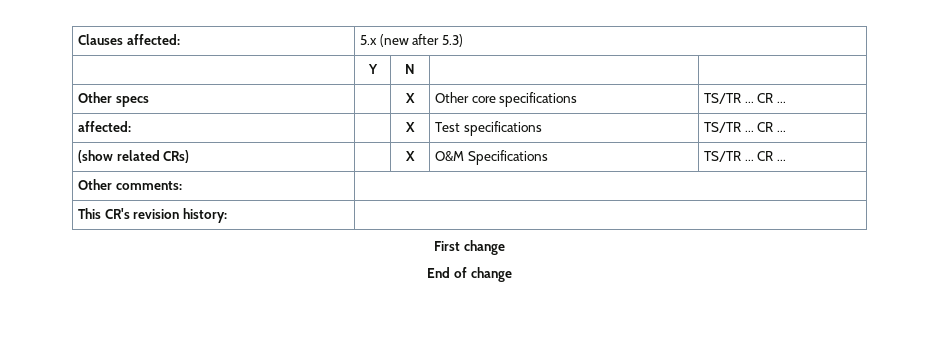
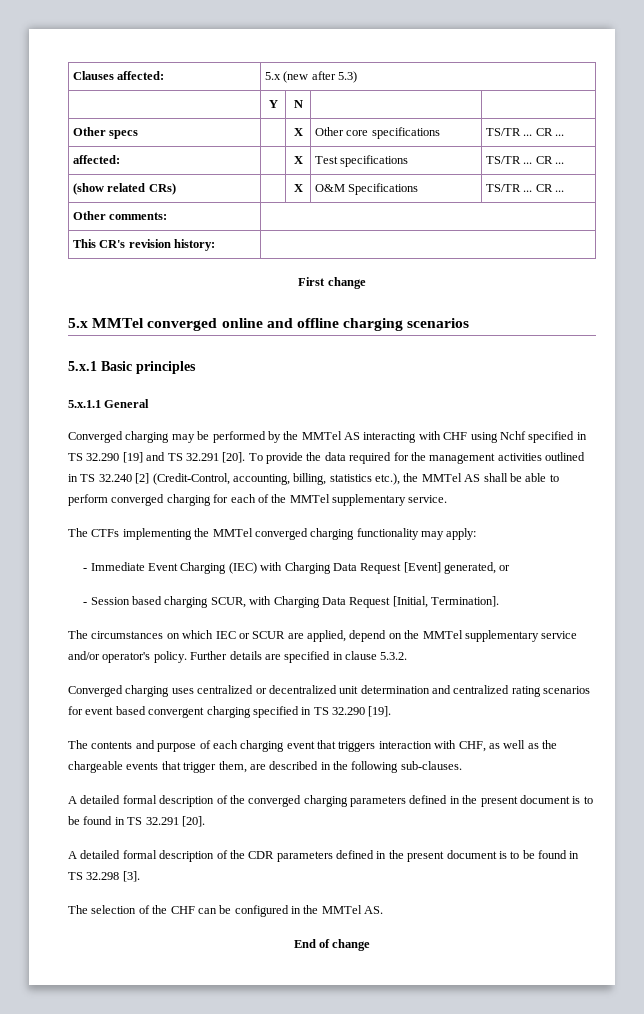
+ 5.x MMTel converged online and offline charging scenarios
+ 5.x.1 Basic principles
+ 5.x.1.1 General
+ Converged charging may be performed by the MMTel AS interacting with CHF using Nchf specified in TS 32.290 [19] and TS 32.291 [20]. To provide the data required for the management activities outlined in TS 32.240 [2] (Credit-Control, accounting, billing, statistics etc.), the MMTel AS shall be able to perform converged charging for each of the MMTel supplementary service.
+ The CTFs implementing the MMTel converged charging functionality may apply:
+ - Immediate Event Charging (IEC) with Charging Data Request [Event] generated, or
+ - Session based charging SCUR, with Charging Data Request [Initial, Termination].
+ The circumstances on which IEC or SCUR are applied, depend on the MMTel supplementary service and/or operator's policy. Further details are specified in clause 5.3.2.
+ Converged charging uses centralized or decentralized unit determination and centralized rating scenarios for event based convergent charging specified in TS 32.290 [19].
+ The contents and purpose of each charging event that triggers interaction with CHF, as well as the chargeable events that trigger them, are described in the following sub-clauses.
+ A detailed formal description of the converged charging parameters defined in the present document is to be found in TS 32.291 [20].
+ A detailed formal description of the CDR parameters defined in the present document is to be found in TS 32.298 [3].
+ The selection of the CHF can be configured in the MMTel AS.

